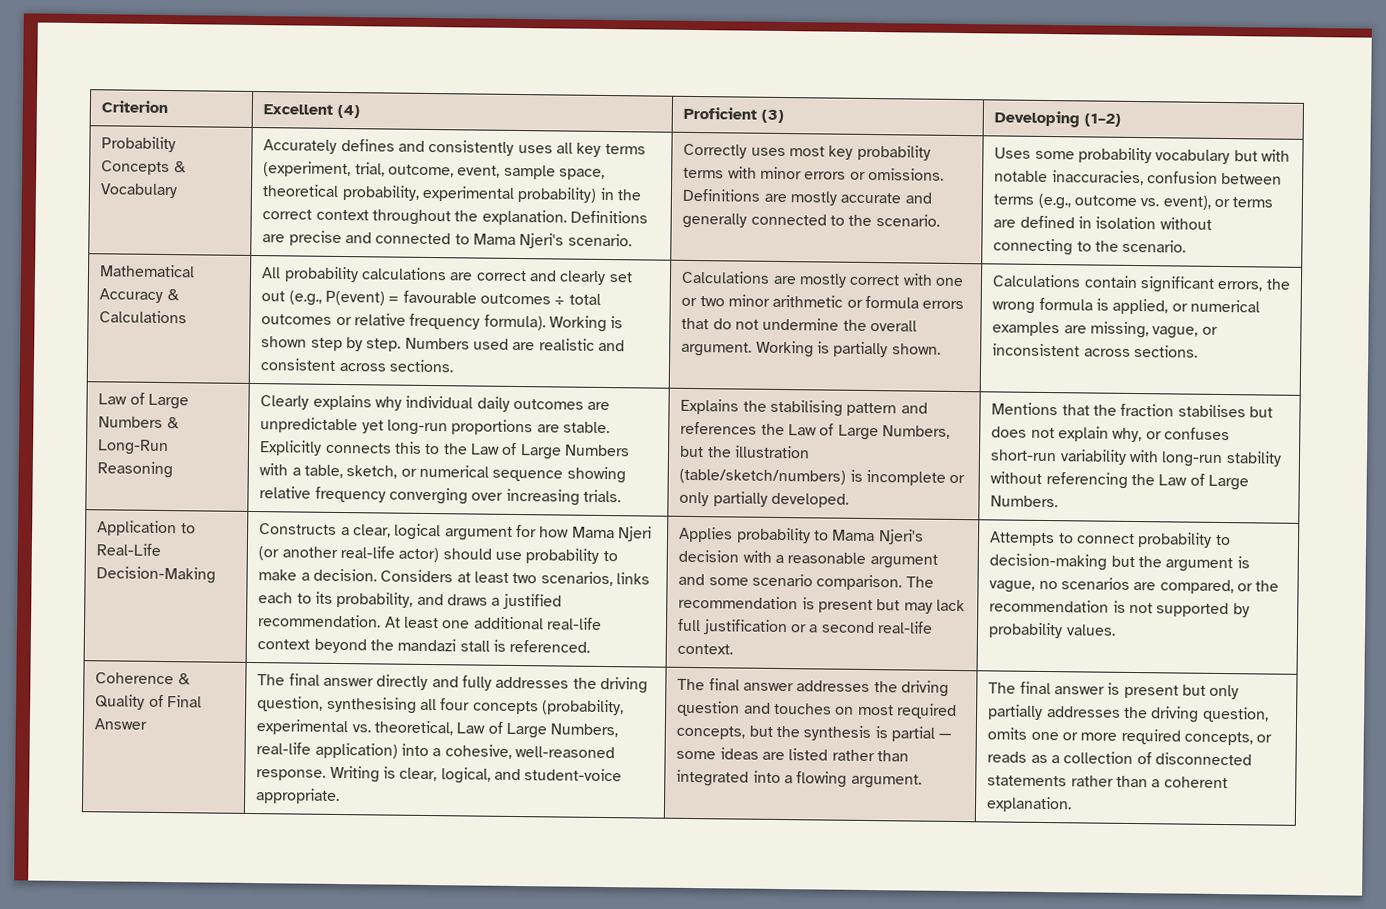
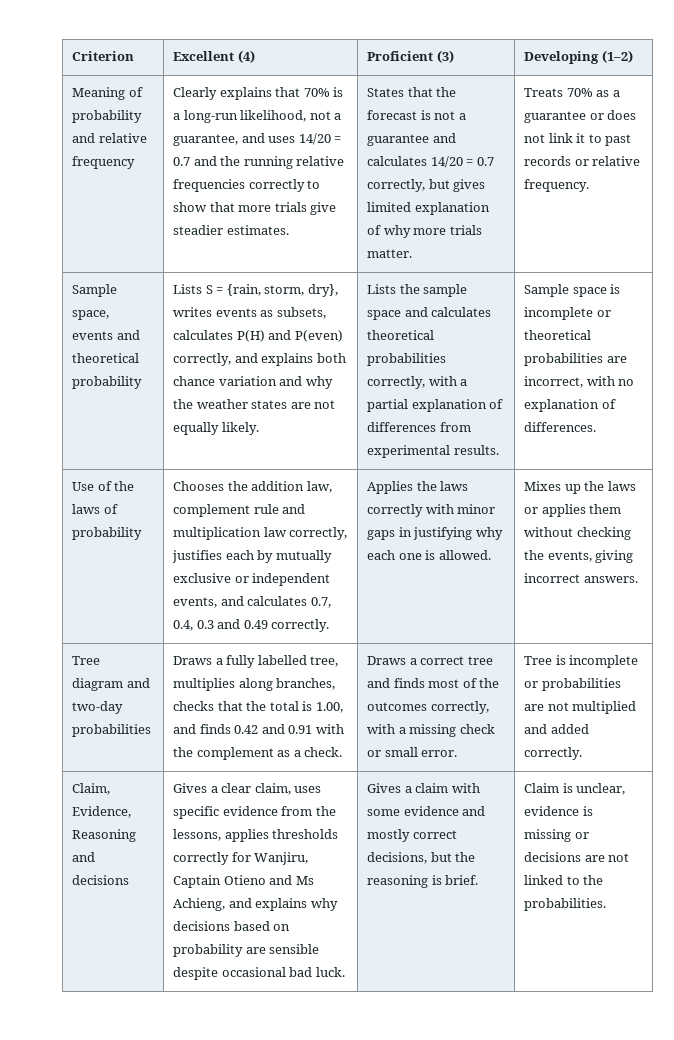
- Probability Concepts & Vocabulary | Accurately defines and consistently uses all key terms (experiment, trial, outcome, event, sample space, theoretical probability, experimental probability) in the correct context throughout the explanation. Definitions are precise and connected to Mama Njeri's scenario. | Correctly uses most key probability terms with minor errors or omissions. Definitions are mostly accurate and generally connected to the scenario. | Uses some probability vocabulary but with notable inaccuracies, confusion between terms (e.g., outcome vs. event), or terms are defined in isolation without connecting to the scenario.
- Mathematical Accuracy & Calculations | All probability calculations are correct and clearly set out (e.g., P(event) = favourable outcomes ÷ total outcomes or relative frequency formula). Working is shown step by step. Numbers used are realistic and consistent across sections. | Calculations are mostly correct with one or two minor arithmetic or formula errors that do not undermine the overall argument. Working is partially shown. | Calculations contain significant errors, the wrong formula is applied, or numerical examples are missing, vague, or inconsistent across sections.
- Law of Large Numbers & Long-Run Reasoning | Clearly explains why individual daily outcomes are unpredictable yet long-run proportions are stable. Explicitly connects this to the Law of Large Numbers with a table, sketch, or numerical sequence showing relative frequency converging over increasing trials. | Explains the stabilising pattern and references the Law of Large Numbers, but the illustration (table/sketch/numbers) is incomplete or only partially developed. | Mentions that the fraction stabilises but does not explain why, or confuses short-run variability with long-run stability without referencing the Law of Large Numbers.
- Application to Real-Life Decision-Making | Constructs a clear, logical argument for how Mama Njeri (or another real-life actor) should use probability to make a decision. Considers at least two scenarios, links each to its probability, and draws a justified recommendation. At least one additional real-life context beyond the mandazi stall is referenced. | Applies probability to Mama Njeri's decision with a reasonable argument and some scenario comparison. The recommendation is present but may lack full justification or a second real-life context. | Attempts to connect probability to decision-making but the argument is vague, no scenarios are compared, or the recommendation is not supported by probability values.
- Coherence & Quality of Final Answer | The final answer directly and fully addresses the driving question, synthesising all four concepts (probability, experimental vs. theoretical, Law of Large Numbers, real-life application) into a cohesive, well-reasoned response. Writing is clear, logical, and student-voice appropriate. | The final answer addresses the driving question and touches on most required concepts, but the synthesis is partial — some ideas are listed rather than integrated into a flowing argument. | The final answer is present but only partially addresses the driving question, omits one or more required concepts, or reads as a collection of disconnected statements rather than a coherent explanation.
+ Meaning of probability and relative frequency | Clearly explains that 70% is a long-run likelihood, not a guarantee, and uses 14/20 = 0.7 and the running relative frequencies correctly to show that more trials give steadier estimates. | States that the forecast is not a guarantee and calculates 14/20 = 0.7 correctly, but gives limited explanation of why more trials matter. | Treats 70% as a guarantee or does not link it to past records or relative frequency.
+ Sample space, events and theoretical probability | Lists S = {rain, storm, dry}, writes events as subsets, calculates P(H) and P(even) correctly, and explains both chance variation and why the weather states are not equally likely. | Lists the sample space and calculates theoretical probabilities correctly, with a partial explanation of differences from experimental results. | Sample space is incomplete or theoretical probabilities are incorrect, with no explanation of differences.
+ Use of the laws of probability | Chooses the addition law, complement rule and multiplication law correctly, justifies each by mutually exclusive or independent events, and calculates 0.7, 0.4, 0.3 and 0.49 correctly. | Applies the laws correctly with minor gaps in justifying why each one is allowed. | Mixes up the laws or applies them without checking the events, giving incorrect answers.
+ Tree diagram and two-day probabilities | Draws a fully labelled tree, multiplies along branches, checks that the total is 1.00, and finds 0.42 and 0.91 with the complement as a check. | Draws a correct tree and finds most of the outcomes correctly, with a missing check or small error. | Tree is incomplete or probabilities are not multiplied and added correctly.
+ Claim, Evidence, Reasoning and decisions | Gives a clear claim, uses specific evidence from the lessons, applies thresholds correctly for Wanjiru, Captain Otieno and Ms Achieng, and explains why decisions based on probability are sensible despite occasional bad luck. | Gives a claim with some evidence and mostly correct decisions, but the reasoning is brief. | Claim is unclear, evidence is missing or decisions are not linked to the probabilities.

